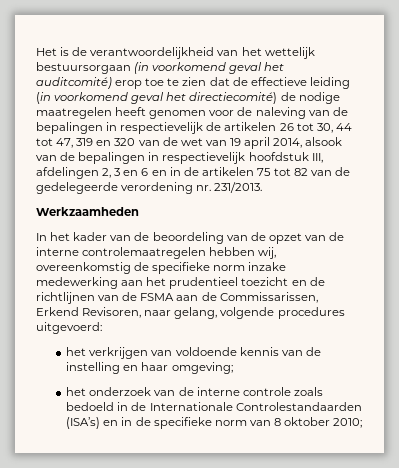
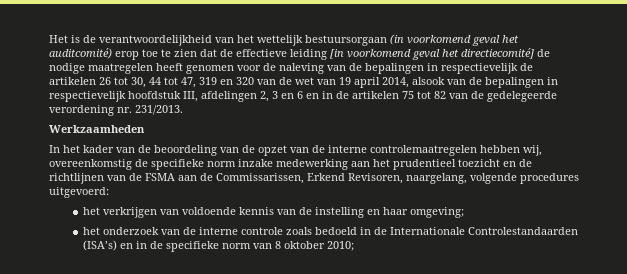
- Het is de verantwoordelijkheid van het wettelijk bestuursorgaan (in voorkomend geval het auditcomité) erop toe te zien dat de effectieve leiding (in voorkomend geval het directiecomité) de nodige maatregelen heeft genomen voor de naleving van de bepalingen in respectievelijk de artikelen 26 tot 30, 44 tot 47, 319 en 320 van de wet van 19 april 2014, alsook van de bepalingen in respectievelijk hoofdstuk III, afdelingen 2, 3 en 6 en in de artikelen 75 tot 82 van de gedelegeerde verordening nr. 231/2013.
+ Het is de verantwoordelijkheid van het wettelijk bestuursorgaan (in voorkomend geval het auditcomité) erop toe te zien dat de effectieve leiding [in voorkomend geval het directiecomité] de nodige maatregelen heeft genomen voor de naleving van de bepalingen in respectievelijk de artikelen 26 tot 30, 44 tot 47, 319 en 320 van de wet van 19 april 2014, alsook van de bepalingen in respectievelijk hoofdstuk III, afdelingen 2, 3 en 6 en in de artikelen 75 tot 82 van de gedelegeerde verordening nr. 231/2013.
- In het kader van de beoordeling van de opzet van de interne controlemaatregelen hebben wij, overeenkomstig de specifieke norm inzake medewerking aan het prudentieel toezicht en de richtlijnen van de FSMA aan de Commissarissen, Erkend Revisoren, naar gelang, volgende procedures uitgevoerd:
+ In het kader van de beoordeling van de opzet van de interne controlemaatregelen hebben wij, overeenkomstig de specifieke norm inzake medewerking aan het prudentieel toezicht en de richtlijnen van de FSMA aan de Commissarissen, Erkend Revisoren, naargelang, volgende procedures uitgevoerd:

